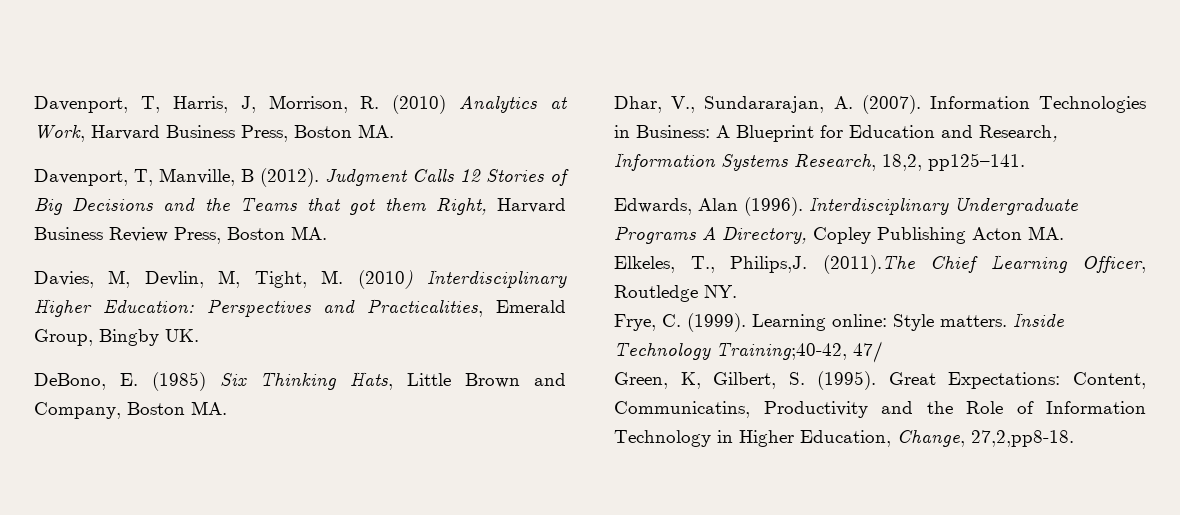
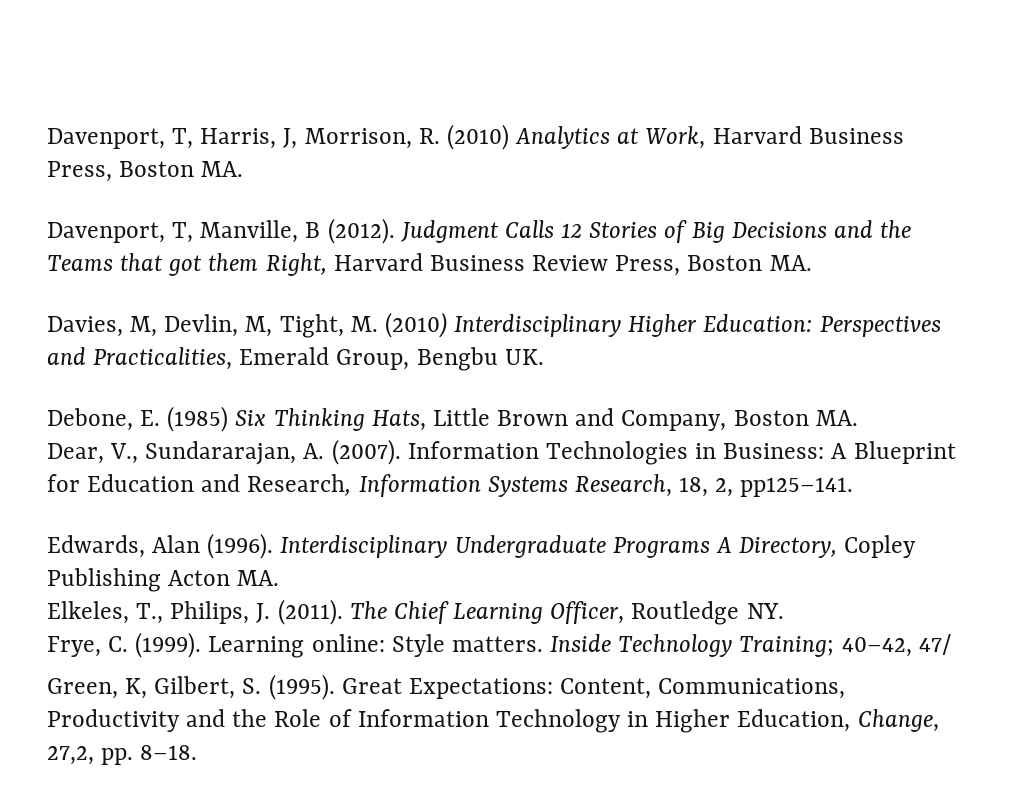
- Davies, M, Devlin, M, Tight, M. (2010) Interdisciplinary Higher Education: Perspectives and Practicalities, Emerald Group, Bingby UK.
+ Davies, M, Devlin, M, Tight, M. (2010) Interdisciplinary Higher Education: Perspectives and Practicalities, Emerald Group, Bengbu UK.
- DeBono, E. (1985) Six Thinking Hats, Little Brown and Company, Boston MA.
+ Debone, E. (1985) Six Thinking Hats, Little Brown and Company, Boston MA.
- Dhar, V., Sundararajan, A. (2007).
+ Dear, V., Sundararajan, A. (2007).
- Information Technologies in Business: A Blueprint for Education and Research, Information Systems Research, 18,2, pp125–141.
+ Information Technologies in Business: A Blueprint for Education and Research, Information Systems Research, 18, 2, pp125–141.
- Elkeles, T., Philips,J. (2011).The Chief Learning Officer, Routledge NY.
+ Elkeles, T., Philips, J. (2011). The Chief Learning Officer, Routledge NY.
- Inside Technology Training;40-42, 47/
+ Inside Technology Training; 40–42, 47/
- Great Expectations: Content, Communicatins, Productivity and the Role of Information Technology in Higher Education, Change, 27,2,pp8-18.
+ Great Expectations: Content, Communications, Productivity and the Role of Information Technology in Higher Education, Change, 27,2, pp. 8–18.

